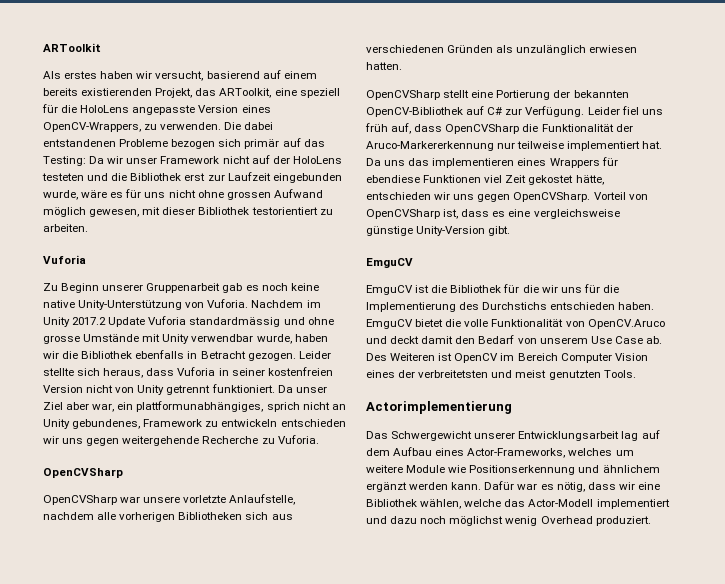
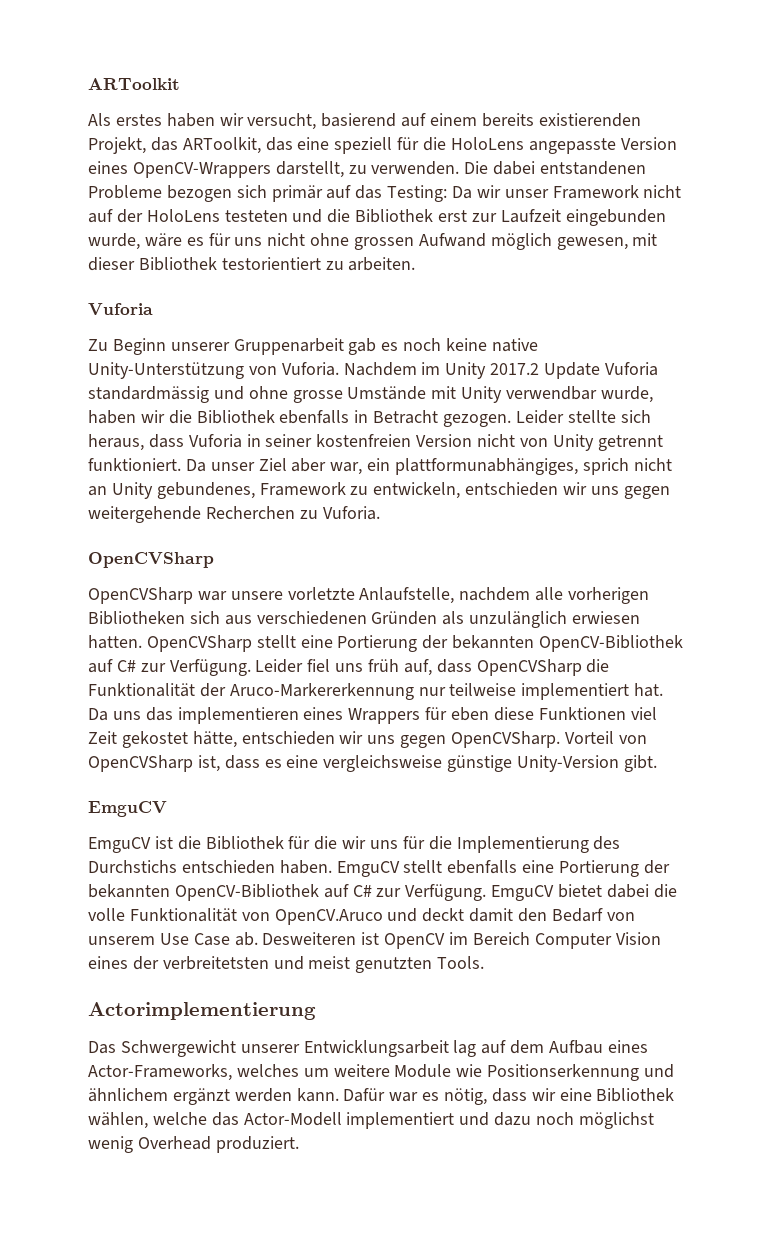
- Als erstes haben wir versucht, basierend auf einem bereits existierenden Projekt, das ARToolkit, eine speziell für die HoloLens angepasste Version eines OpenCV-Wrappers, zu verwenden.
+ Als erstes haben wir versucht, basierend auf einem bereits existierenden Projekt, das ARToolkit, das eine speziell für die HoloLens angepasste Version eines OpenCV-Wrappers darstellt, zu verwenden.
- Da unser Ziel aber war, ein plattformunabhängiges, sprich nicht an Unity gebundenes, Framework zu entwickeln entschieden wir uns gegen weitergehende Recherche zu Vuforia.
+ Da unser Ziel aber war, ein plattformunabhängiges, sprich nicht an Unity gebundenes, Framework zu entwickeln, entschieden wir uns gegen weitergehende Recherchen zu Vuforia.
- OpenCVSharp war unsere vorletzte Anlaufstelle, nachdem alle vorherigen Bibliotheken sich aus verschiedenen Gründen als unzulänglich erwiesen hatten.
- OpenCVSharp stellt eine Portierung der bekannten OpenCV-Bibliothek auf C# zur Verfügung.
+ OpenCVSharp war unsere vorletzte Anlaufstelle, nachdem alle vorherigen Bibliotheken sich aus verschiedenen Gründen als unzulänglich erwiesen hatten. OpenCVSharp stellt eine Portierung der bekannten OpenCV-Bibliothek auf C# zur Verfügung.
- Da uns das implementieren eines Wrappers für ebendiese Funktionen viel Zeit gekostet hätte, entschieden wir uns gegen OpenCVSharp.
+ Da uns das implementieren eines Wrappers für eben diese Funktionen viel Zeit gekostet hätte, entschieden wir uns gegen OpenCVSharp.
- EmguCV bietet die volle Funktionalität von OpenCV.Aruco und deckt damit den Bedarf von unserem Use Case ab.
+ EmguCV stellt ebenfalls eine Portierung der bekannten OpenCV-Bibliothek auf C# zur Verfügung. EmguCV bietet dabei die volle Funktionalität von OpenCV.Aruco und deckt damit den Bedarf von unserem Use Case ab.
- Des Weiteren ist OpenCV im Bereich Computer Vision eines der verbreitetsten und meist genutzten Tools.
+ Desweiteren ist OpenCV im Bereich Computer Vision eines der verbreitetsten und meist genutzten Tools.

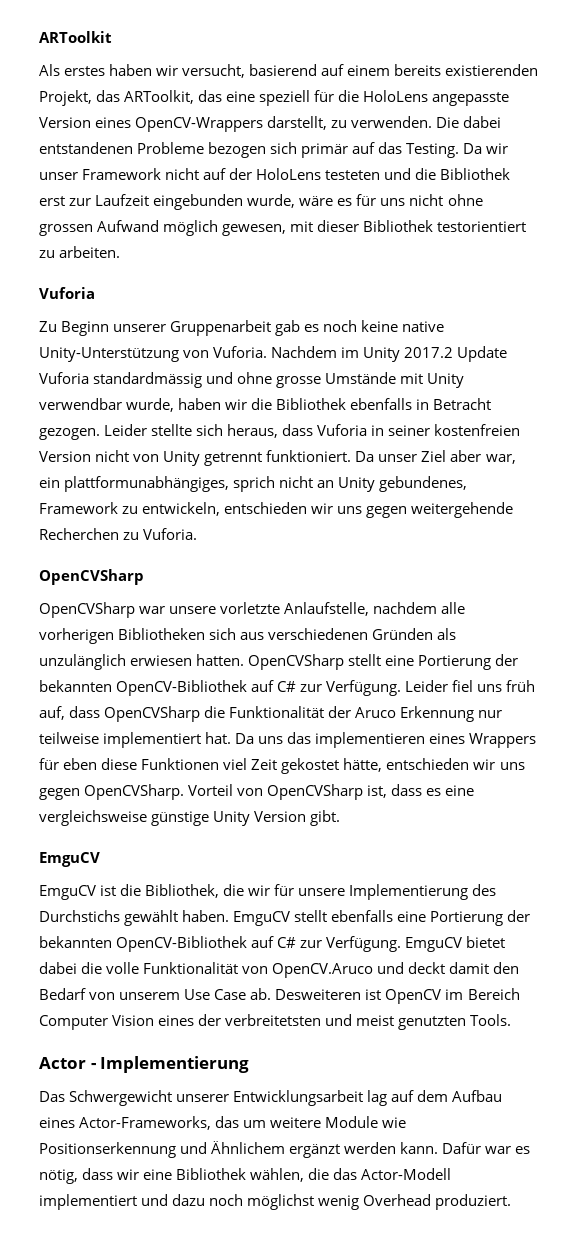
- Die dabei entstandenen Probleme bezogen sich primär auf das Testing: Da wir unser Framework nicht auf der HoloLens testeten und die Bibliothek erst zur Laufzeit eingebunden wurde, wäre es für uns nicht ohne grossen Aufwand möglich gewesen, mit dieser Bibliothek testorientiert zu arbeiten.
+ Die dabei entstandenen Probleme bezogen sich primär auf das Testing. Da wir unser Framework nicht auf der HoloLens testeten und die Bibliothek erst zur Laufzeit eingebunden wurde, wäre es für uns nicht ohne grossen Aufwand möglich gewesen, mit dieser Bibliothek testorientiert zu arbeiten.
- Leider fiel uns früh auf, dass OpenCVSharp die Funktionalität der Aruco-Markererkennung nur teilweise implementiert hat.
+ Leider fiel uns früh auf, dass OpenCVSharp die Funktionalität der Aruco Erkennung nur teilweise implementiert hat.
- Vorteil von OpenCVSharp ist, dass es eine vergleichsweise günstige Unity-Version gibt.
+ Vorteil von OpenCVSharp ist, dass es eine vergleichsweise günstige Unity Version gibt.
- EmguCV ist die Bibliothek für die wir uns für die Implementierung des Durchstichs entschieden haben.
+ EmguCV ist die Bibliothek, die wir für unsere Implementierung des Durchstichs gewählt haben.
- Actorimplementierung
+ Actor - Implementierung
- Das Schwergewicht unserer Entwicklungsarbeit lag auf dem Aufbau eines Actor-Frameworks, welches um weitere Module wie Positionserkennung und ähnlichem ergänzt werden kann.
+ Das Schwergewicht unserer Entwicklungsarbeit lag auf dem Aufbau eines Actor-Frameworks, das um weitere Module wie Positionserkennung und Ähnlichem ergänzt werden kann.
- Dafür war es nötig, dass wir eine Bibliothek wählen, welche das Actor-Modell implementiert und dazu noch möglichst wenig Overhead produziert.
+ Dafür war es nötig, dass wir eine Bibliothek wählen, die das Actor-Modell implementiert und dazu noch möglichst wenig Overhead produziert.

